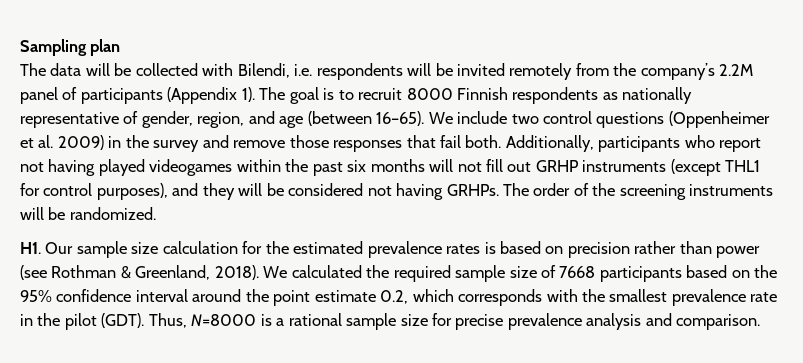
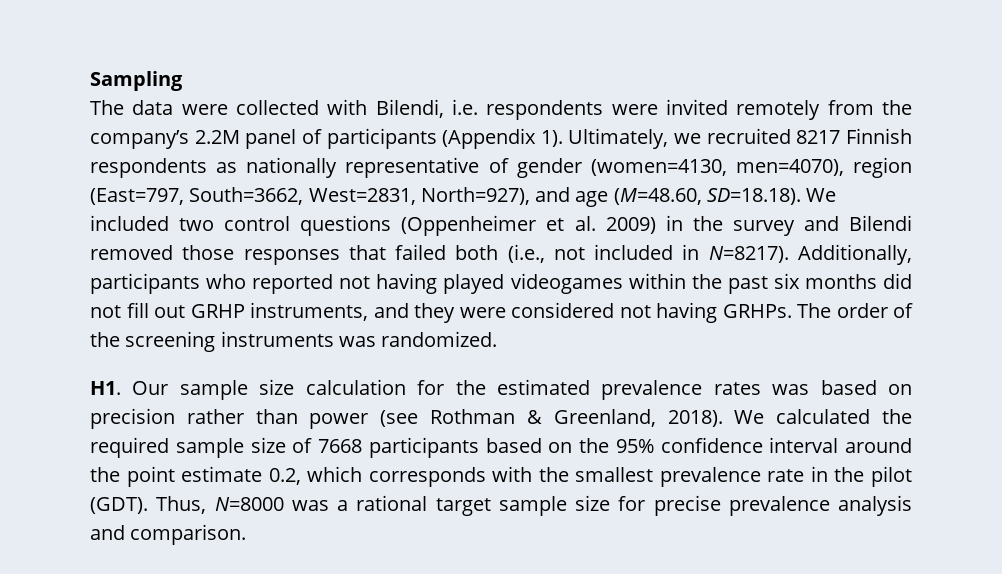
- Sampling plan
+ Sampling
- The data will be collected with Bilendi, i.e. respondents will be invited remotely from the company’s 2.2M panel of participants (Appendix 1).
+ The data were collected with Bilendi, i.e. respondents were invited remotely from the company’s 2.2M panel of participants (Appendix 1).
- The goal is to recruit 8000 Finnish respondents as nationally representative of gender, region, and age (between 16–65). We include two control questions (Oppenheimer et al. 2009) in the survey and remove those responses that fail both.
+ Ultimately, we recruited 8217 Finnish respondents as nationally representative of gender (women=4130, men=4070), region (East=797, South=3662, West=2831, North=927), and age (M=48.60, SD=18.18). We included two control questions (Oppenheimer et al. 2009) in the survey and Bilendi removed those responses that failed both (i.e., not included in N=8217).
- Additionally, participants who report not having played videogames within the past six months will not fill out GRHP instruments (except THL1 for control purposes), and they will be considered not having GRHPs.
+ Additionally, participants who reported not having played videogames within the past six months did not fill out GRHP instruments, and they were considered not having GRHPs.
- The order of the screening instruments will be randomized.
+ The order of the screening instruments was randomized.
- H1. Our sample size calculation for the estimated prevalence rates is based on precision rather than power (see Rothman & Greenland, 2018).
+ H1. Our sample size calculation for the estimated prevalence rates was based on precision rather than power (see Rothman & Greenland, 2018).
- Thus, N=8000 is a rational sample size for precise prevalence analysis and comparison.
+ Thus, N=8000 was a rational target sample size for precise prevalence analysis and comparison.

